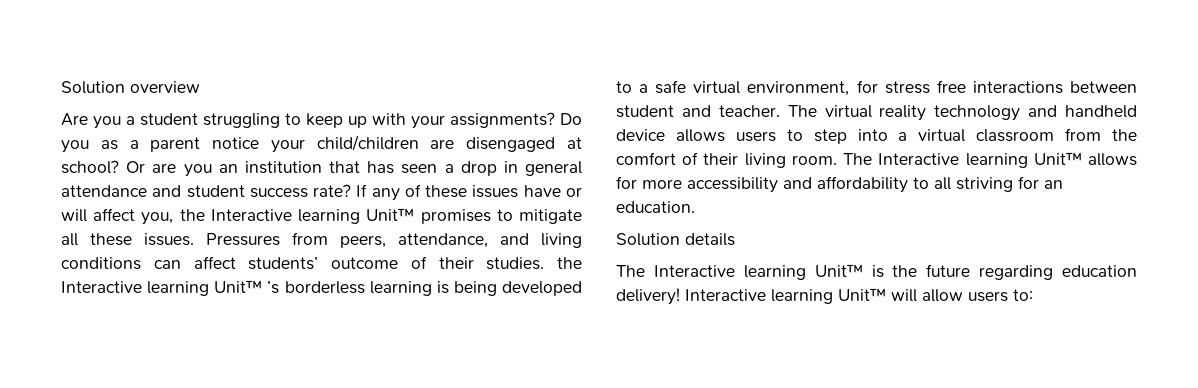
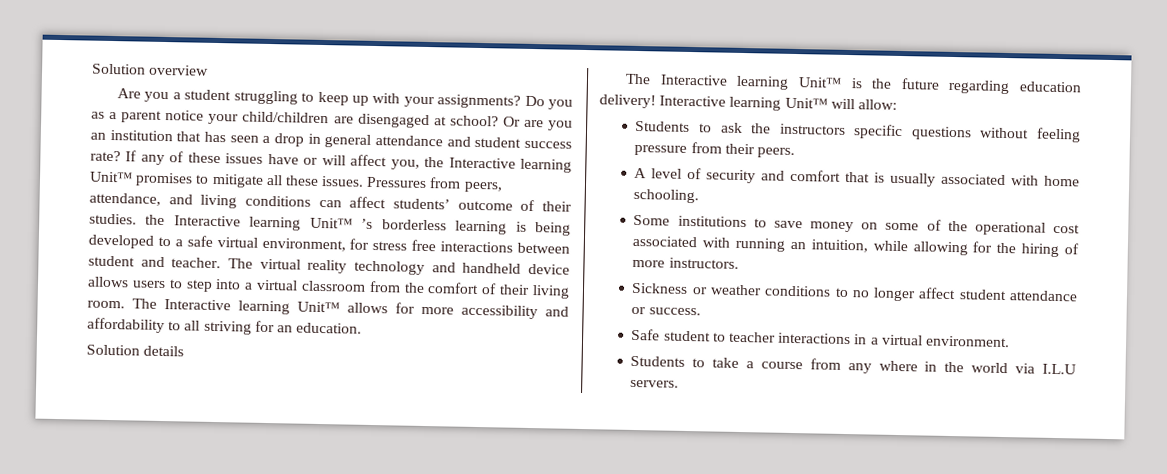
- Interactive learning Unit™ will allow users to:
+ Interactive learning Unit™ will allow:
+ Students to ask the instructors specific questions without feeling pressure from their peers.
+ A level of security and comfort that is usually associated with home schooling.
+ Some institutions to save money on some of the operational cost associated with running an intuition, while allowing for the hiring of more instructors.
+ Sickness or weather conditions to no longer affect student attendance or success.
+ Safe student to teacher interactions in a virtual environment.
+ Students to take a course from any where in the world via I.L.U servers.

